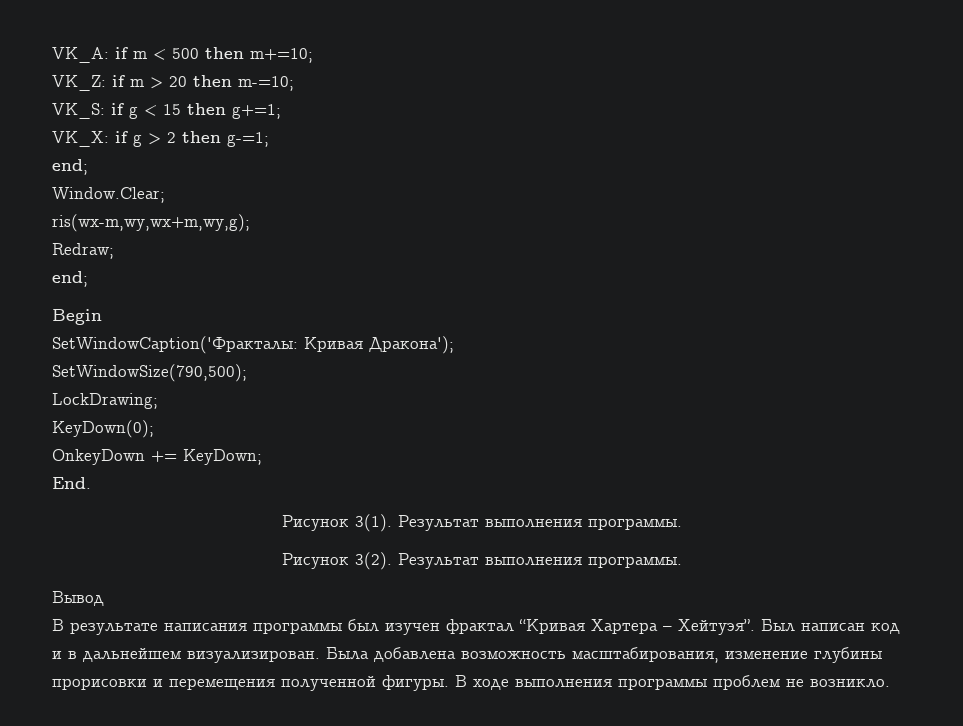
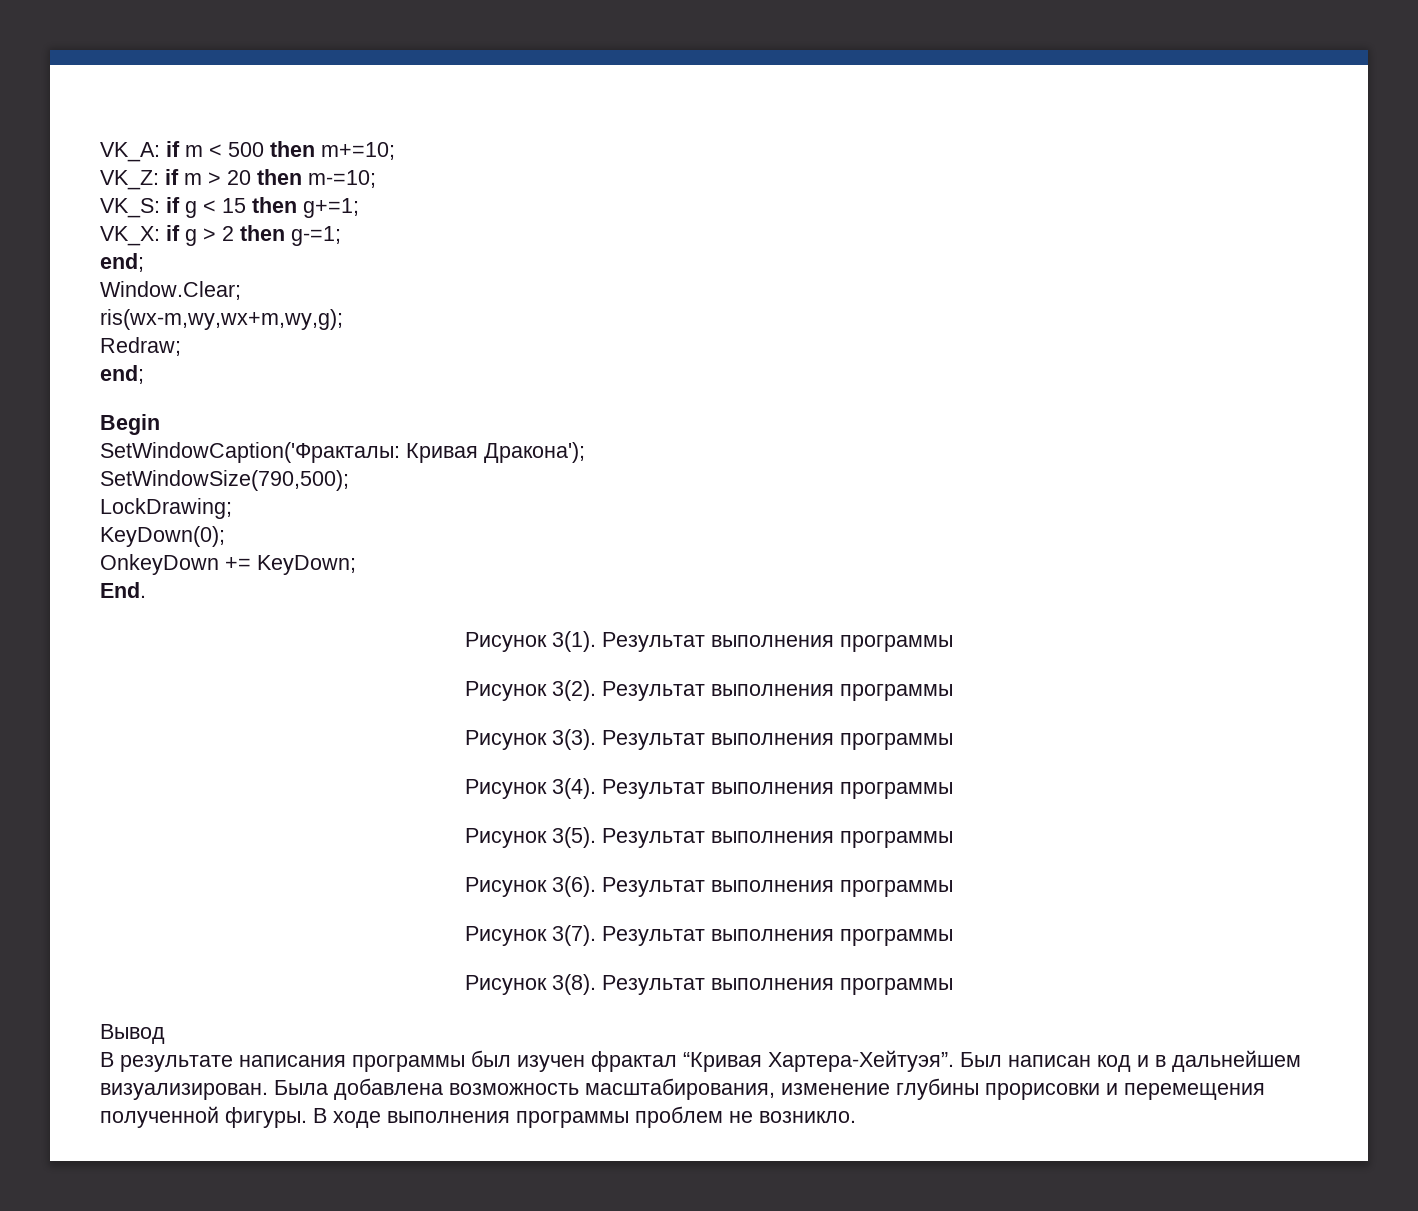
- Рисунок 3(1). Результат выполнения программы.
+ Рисунок 3(1). Результат выполнения программы
- Рисунок 3(2). Результат выполнения программы.
+ Рисунок 3(2). Результат выполнения программы
+ Рисунок 3(3). Результат выполнения программы
+ Рисунок 3(4). Результат выполнения программы
+ Рисунок 3(5). Результат выполнения программы
+ Рисунок 3(6). Результат выполнения программы
+ Рисунок 3(7). Результат выполнения программы
+ Рисунок 3(8). Результат выполнения программы
- В результате написания программы был изучен фрактал “Кривая Хартера – Хейтуэя”.
+ В результате написания программы был изучен фрактал “Кривая Хартера-Хейтуэя”.

